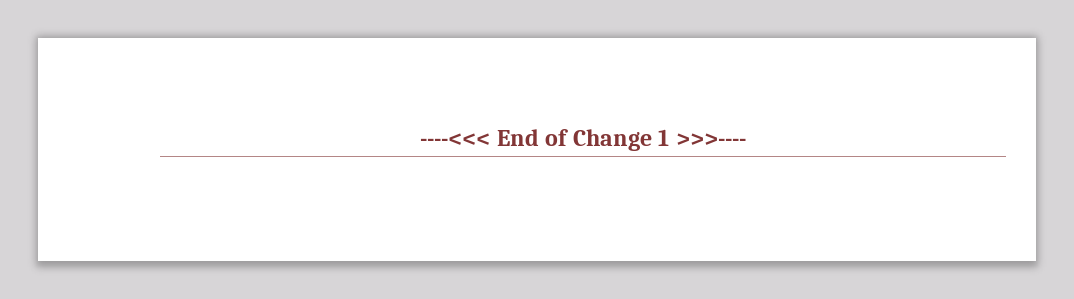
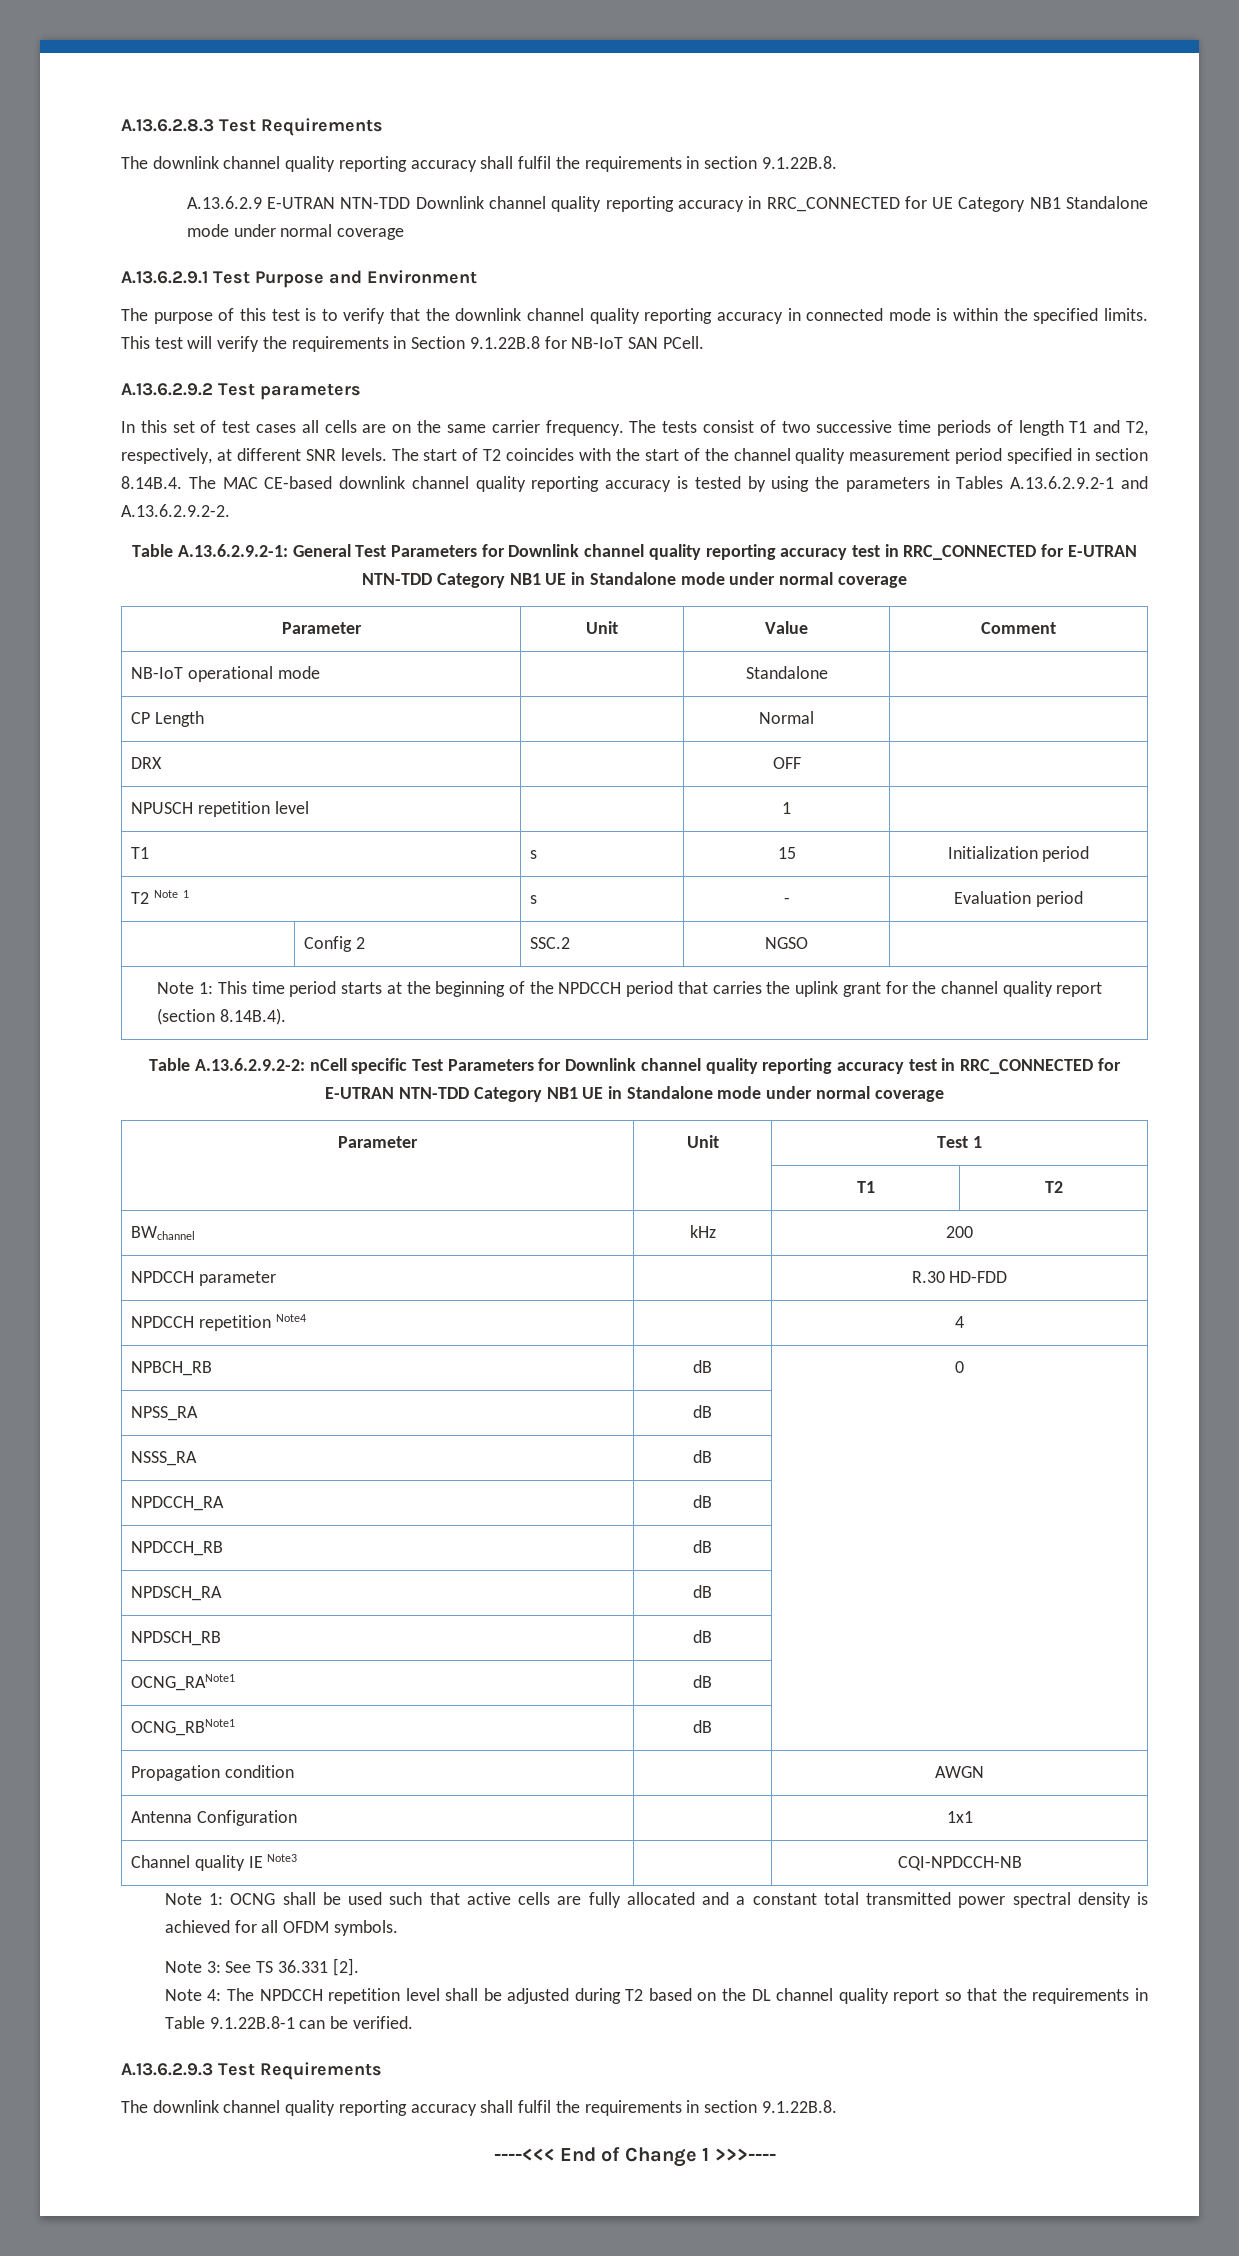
+ A.13.6.2.8.3 Test Requirements
+ The downlink channel quality reporting accuracy shall fulfil the requirements in section 9.1.22B.8.
+ A.13.6.2.9 E-UTRAN NTN-TDD Downlink channel quality reporting accuracy in RRC_CONNECTED for UE Category NB1 Standalone mode under normal coverage
+ A.13.6.2.9.1 Test Purpose and Environment
+ The purpose of this test is to verify that the downlink channel quality reporting accuracy in connected mode is within the specified limits. This test will verify the requirements in Section 9.1.22B.8 for NB-IoT SAN PCell.
+ A.13.6.2.9.2 Test parameters
+ In this set of test cases all cells are on the same carrier frequency. The tests consist of two successive time periods of length T1 and T2, respectively, at different SNR levels. The start of T2 coincides with the start of the channel quality measurement period specified in section 8.14B.4. The MAC CE-based downlink channel quality reporting accuracy is tested by using the parameters in Tables A.13.6.2.9.2-1 and A.13.6.2.9.2-2.
+ Table A.13.6.2.9.2-1: General Test Parameters for Downlink channel quality reporting accuracy test in RRC_CONNECTED for E-UTRAN NTN-TDD Category NB1 UE in Standalone mode under normal coverage
+ Parameter | Unit | Value | Comment
+ NB-IoT operational mode | | Standalone |
+ CP Length | | Normal |
+ DRX | | OFF |
+ NPUSCH repetition level | | 1 |
+ T1 | s | 15 | Initialization period
+ T2 Note 1 | s | - | Evaluation period
+ | Config 2 | SSC.2 | NGSO |
+ Note 1: This time period starts at the beginning of the NPDCCH period that carries the uplink grant for the channel quality report (section 8.14B.4).
+ Table A.13.6.2.9.2-2: nCell specific Test Parameters for Downlink channel quality reporting accuracy test in RRC_CONNECTED for E-UTRAN NTN-TDD Category NB1 UE in Standalone mode under normal coverage
+ Parameter | Unit | Test 1
+ | | T1 | T2
+ BWchannel | kHz | 200
+ NPDCCH parameter | | R.30 HD-FDD
+ NPDCCH repetition Note4 | | 4
+ NPBCH_RB | dB | 0
+ NPSS_RA | dB |
+ NSSS_RA | dB |
+ NPDCCH_RA | dB |
+ NPDCCH_RB | dB |
+ NPDSCH_RA | dB |
+ NPDSCH_RB | dB |
+ OCNG_RANote1 | dB |
+ OCNG_RBNote1 | dB |
+ Propagation condition | | AWGN
+ Antenna Configuration | | 1x1
+ Channel quality IE Note3 | | CQI-NPDCCH-NB
+ Note 1: OCNG shall be used such that active cells are fully allocated and a constant total transmitted power spectral density is achieved for all OFDM symbols.
+ Note 3: See TS 36.331 [2].
+ Note 4: The NPDCCH repetition level shall be adjusted during T2 based on the DL channel quality report so that the requirements in Table 9.1.22B.8-1 can be verified.
+ A.13.6.2.9.3 Test Requirements
+ The downlink channel quality reporting accuracy shall fulfil the requirements in section 9.1.22B.8.

